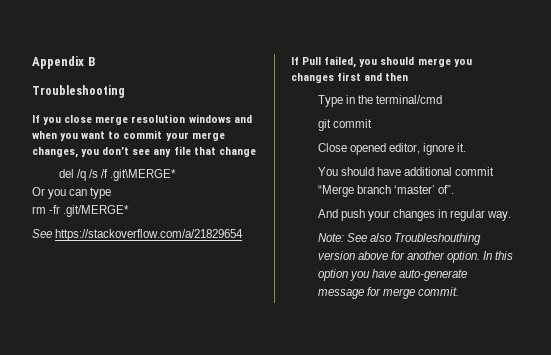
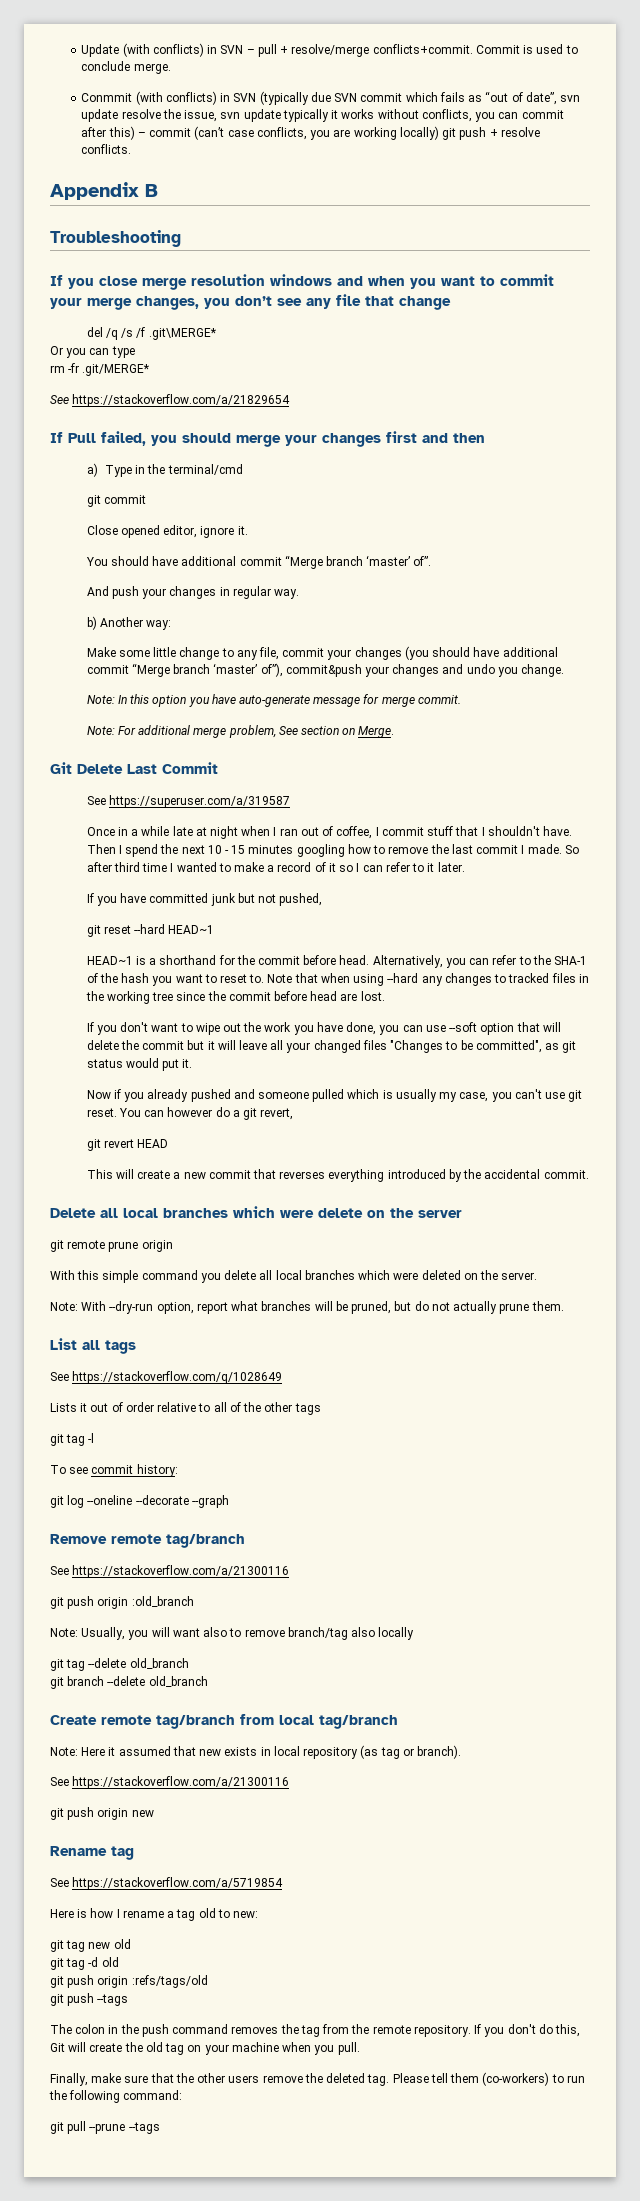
+ Update (with conflicts) in SVN – pull + resolve/merge conflicts+commit. Commit is used to conclude merge.
+ Conmmit (with conflicts) in SVN (typically due SVN commit which fails as “out of date”, svn update resolve the issue, svn update typically it works without conflicts, you can commit after this) – commit (can’t case conflicts, you are working locally) git push + resolve conflicts.
- If Pull failed, you should merge you changes first and then
+ If Pull failed, you should merge your changes first and then
- Type in the terminal/cmd
+ a) Type in the terminal/cmd
- Note: See also Troubleshouthing version above for another option. In this option you have auto-generate message for merge commit.
+ b) Another way:
+ Make some little change to any file, commit your changes (you should have additional commit “Merge branch ‘master’ of”), commit&push your changes and undo you change.
+ Note: In this option you have auto-generate message for merge commit.
+ Note: For additional merge problem, See section on Merge.
+ Git Delete Last Commit
+ See https://superuser.com/a/319587
+ Once in a while late at night when I ran out of coffee, I commit stuff that I shouldn't have. Then I spend the next 10 - 15 minutes googling how to remove the last commit I made. So after third time I wanted to make a record of it so I can refer to it later.
+ If you have committed junk but not pushed,
+ git reset --hard HEAD~1
+ HEAD~1 is a shorthand for the commit before head. Alternatively, you can refer to the SHA-1 of the hash you want to reset to. Note that when using --hard any changes to tracked files in the working tree since the commit before head are lost.
+ If you don't want to wipe out the work you have done, you can use --soft option that will delete the commit but it will leave all your changed files "Changes to be committed", as git status would put it.
+ Now if you already pushed and someone pulled which is usually my case, you can't use git reset. You can however do a git revert,
+ git revert HEAD
+ This will create a new commit that reverses everything introduced by the accidental commit.
+ Delete all local branches which were delete on the server
+ git remote prune origin
+ With this simple command you delete all local branches which were deleted on the server.
+ Note: With --dry-run option, report what branches will be pruned, but do not actually prune them.
+ List all tags
+ See https://stackoverflow.com/q/1028649
+ Lists it out of order relative to all of the other tags
+ git tag -l
+ To see commit history:
+ git log --oneline --decorate --graph
+ Remove remote tag/branch
+ See https://stackoverflow.com/a/21300116
+ git push origin :old_branch
+ Note: Usually, you will want also to remove branch/tag also locally
+ git tag --delete old_branch
+ git branch --delete old_branch
+ Create remote tag/branch from local tag/branch
+ Note: Here it assumed that new exists in local repository (as tag or branch).
+ See https://stackoverflow.com/a/21300116
+ git push origin new
+ Rename tag
+ See https://stackoverflow.com/a/5719854
+ Here is how I rename a tag old to new:
+ git tag new old
+ git tag -d old
+ git push origin :refs/tags/old
+ git push --tags
+ The colon in the push command removes the tag from the remote repository. If you don't do this, Git will create the old tag on your machine when you pull.
+ Finally, make sure that the other users remove the deleted tag. Please tell them (co-workers) to run the following command:
+ git pull --prune --tags

